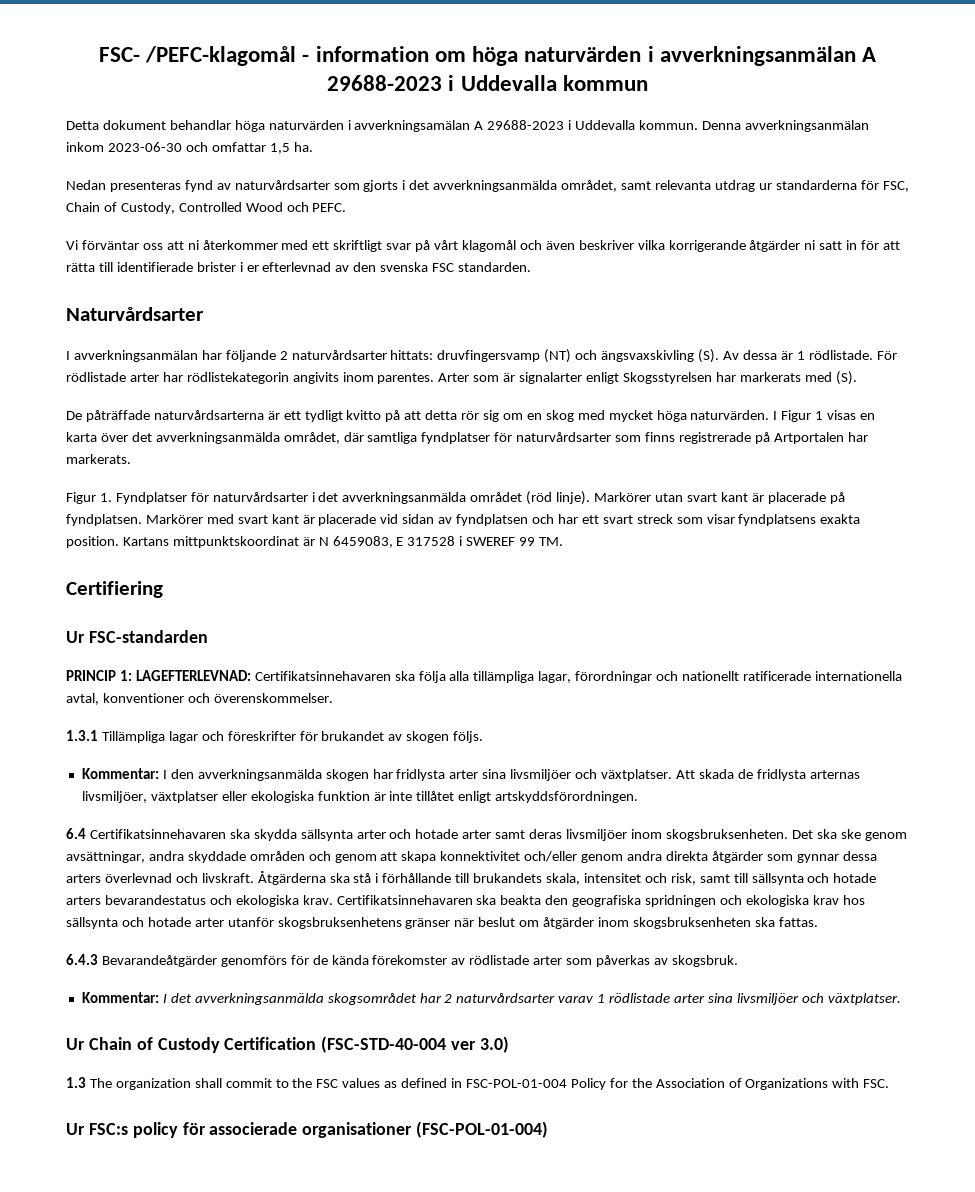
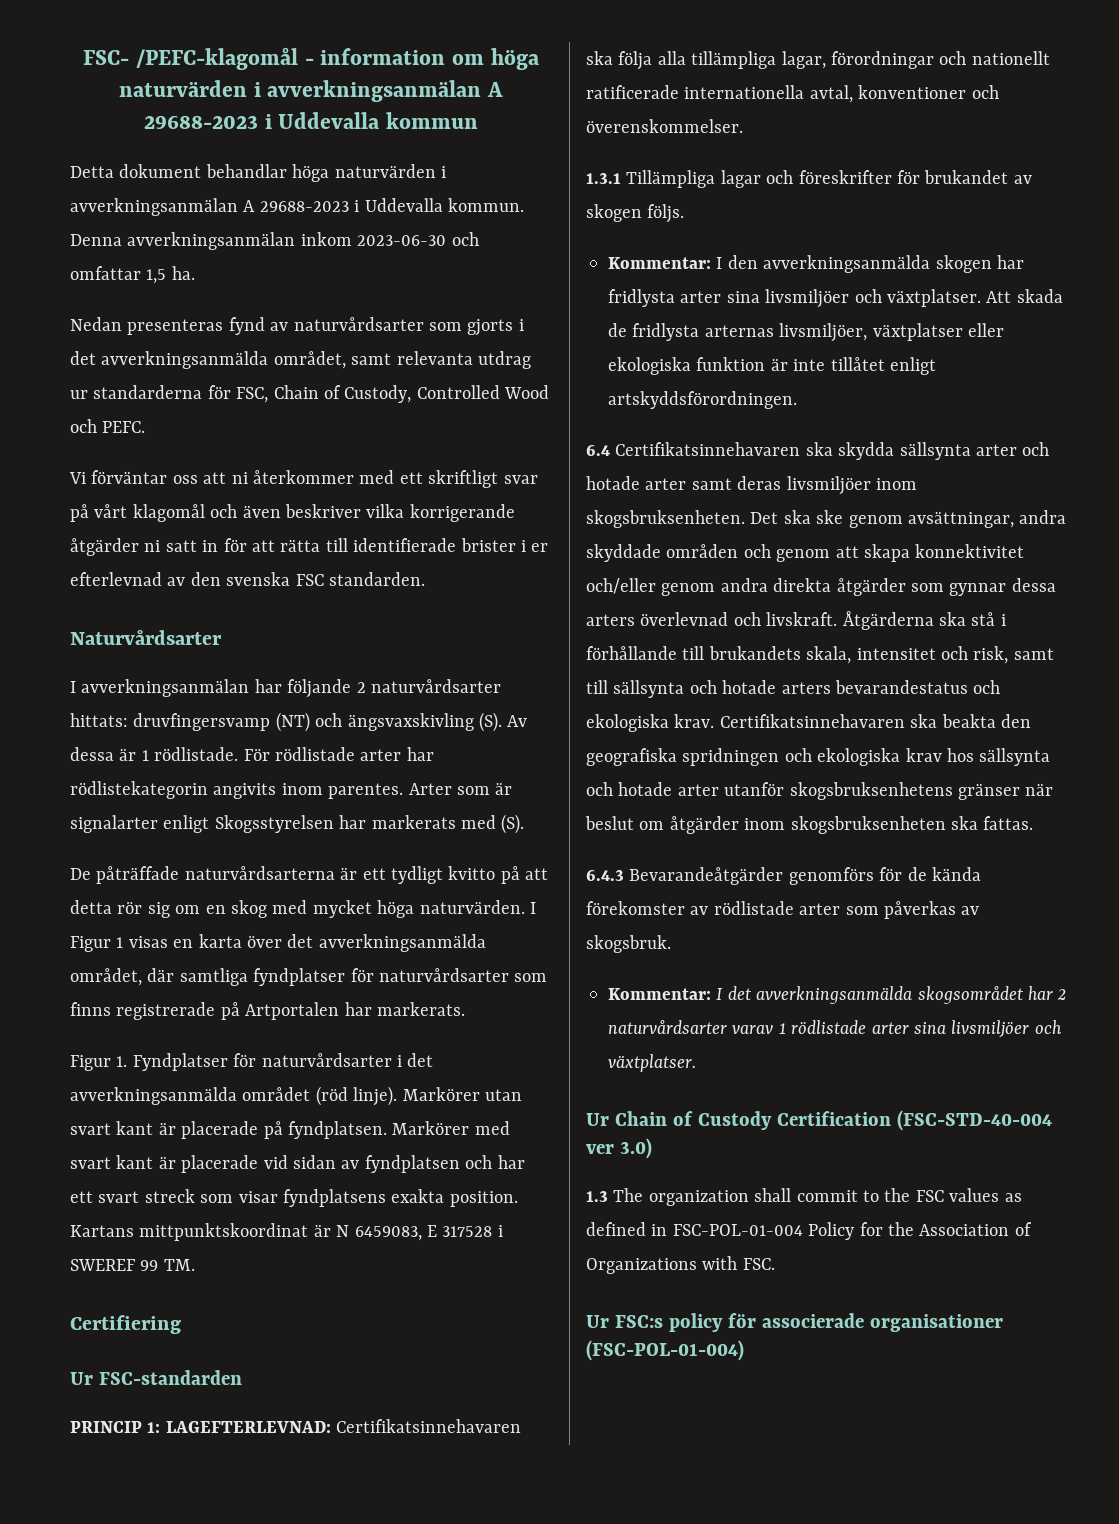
- Detta dokument behandlar höga naturvärden i avverkningsamälan A 29688-2023 i Uddevalla kommun.
+ Detta dokument behandlar höga naturvärden i avverkningsanmälan A 29688-2023 i Uddevalla kommun.

